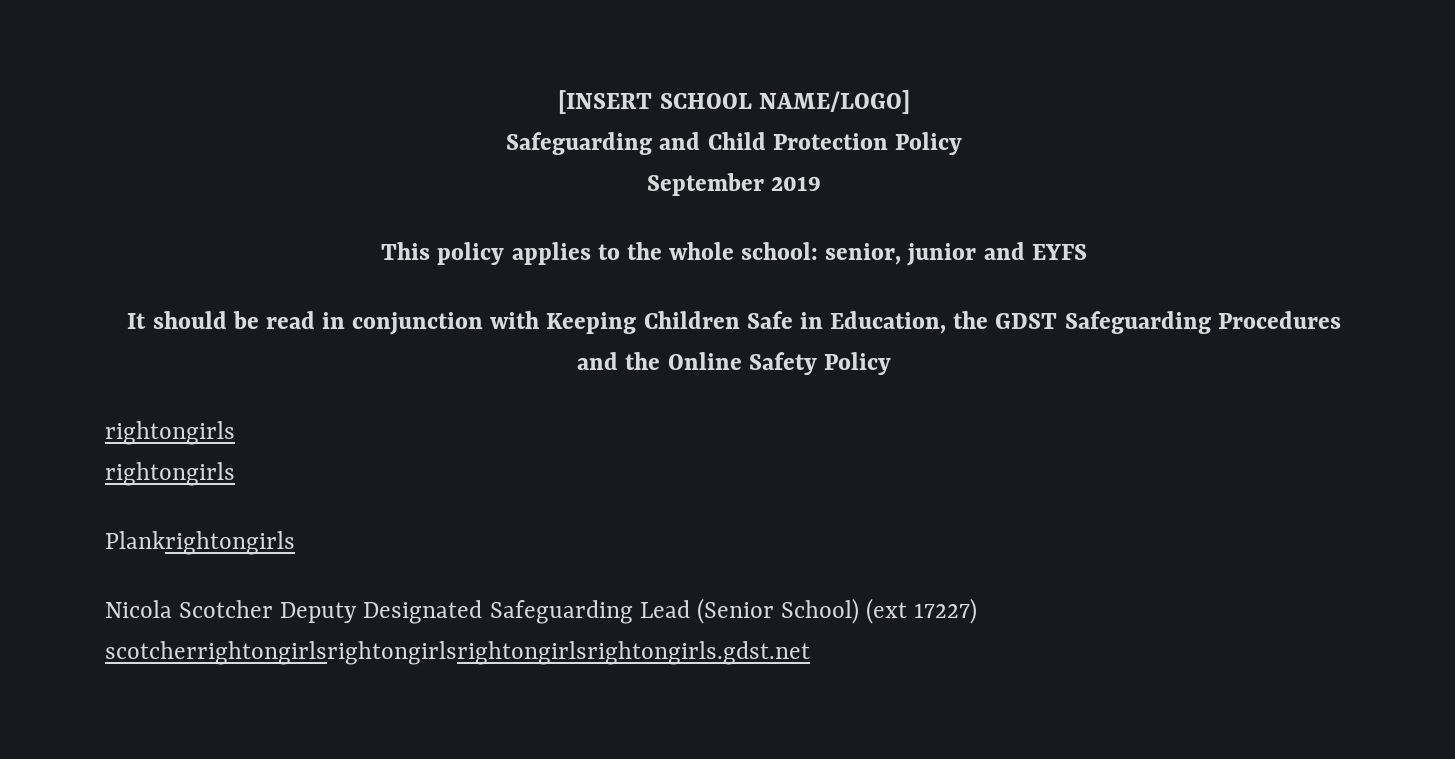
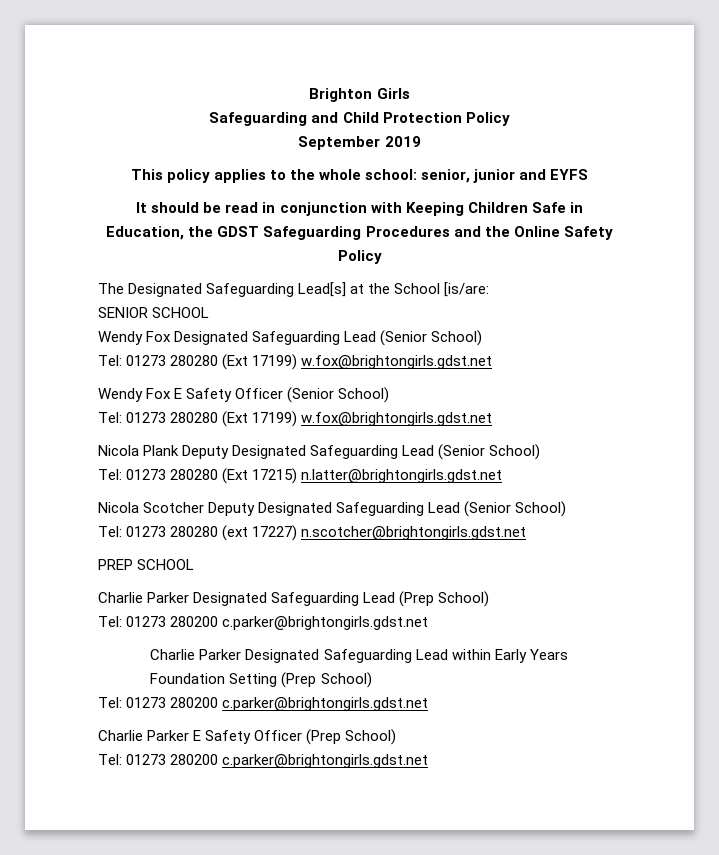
- [INSERT SCHOOL NAME/LOGO]
+ Brighton Girls
  It should be read in conjunction with Keeping Children Safe in Education, the GDST Safeguarding Procedures and the Online Safety Policy
- rightongirls
- rightongirls
- Plankrightongirls
+ The Designated Safeguarding Lead[s] at the School [is/are:
+ SENIOR SCHOOL
+ Wendy Fox Designated Safeguarding Lead (Senior School)
+ Tel: 01273 280280 (Ext 17199) w.fox@brightongirls.gdst.net
+ Wendy Fox E Safety Officer (Senior School)
+ Tel: 01273 280280 (Ext 17199) w.fox@brightongirls.gdst.net
+ Nicola Plank Deputy Designated Safeguarding Lead (Senior School)
+ Tel: 01273 280280 (Ext 17215) n.latter@brightongirls.gdst.net
- Nicola Scotcher Deputy Designated Safeguarding Lead (Senior School) (ext 17227) scotcherrightongirlsrightongirlsrightongirlsrightongirls.gdst.net
+ Nicola Scotcher Deputy Designated Safeguarding Lead (Senior School)
+ Tel: 01273 280280 (ext 17227) n.scotcher@brightongirls.gdst.net
+ PREP SCHOOL
+ Charlie Parker Designated Safeguarding Lead (Prep School)
+ Tel: 01273 280200 c.parker@brightongirls.gdst.net
+ Charlie Parker Designated Safeguarding Lead within Early Years Foundation Setting (Prep School)
+ Tel: 01273 280200 c.parker@brightongirls.gdst.net
+ Charlie Parker E Safety Officer (Prep School)
+ Tel: 01273 280200 c.parker@brightongirls.gdst.net

